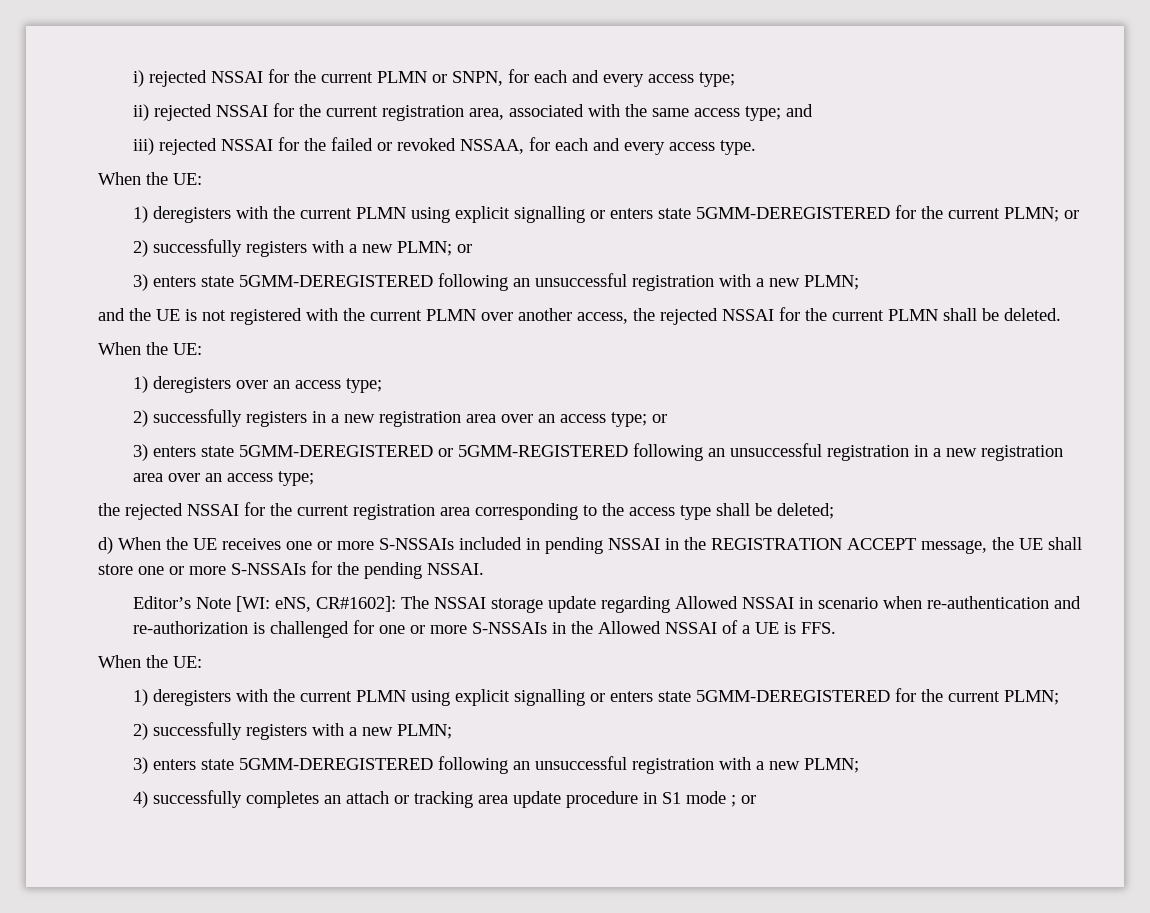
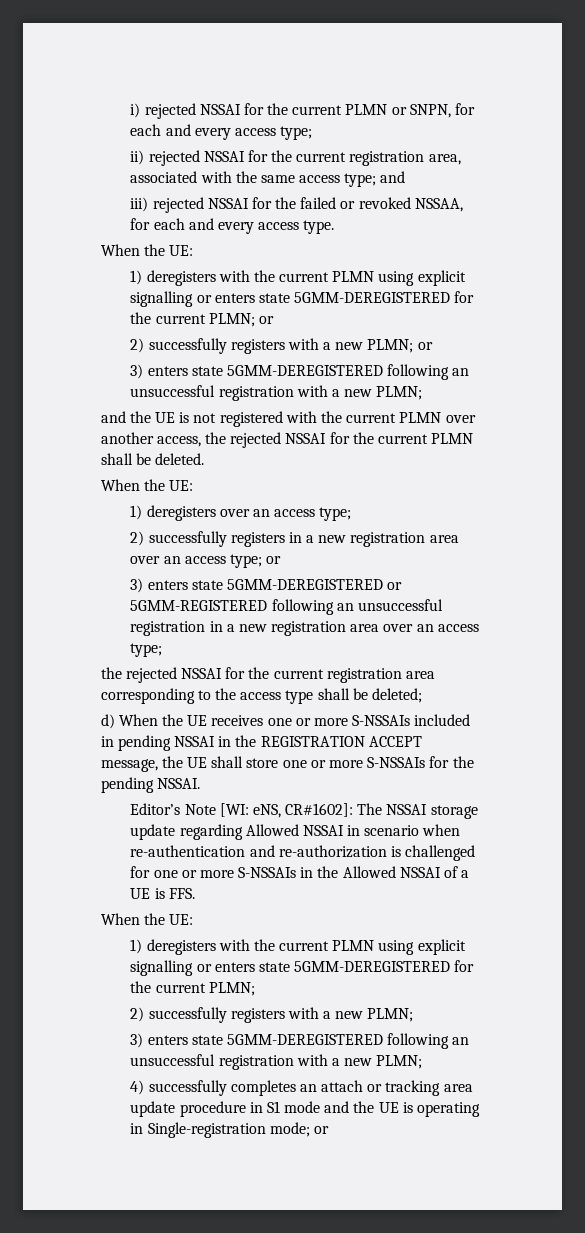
- 4) successfully completes an attach or tracking area update procedure in S1 mode ; or
+ 4) successfully completes an attach or tracking area update procedure in S1 mode and the UE is operating in Single-registration mode; or

